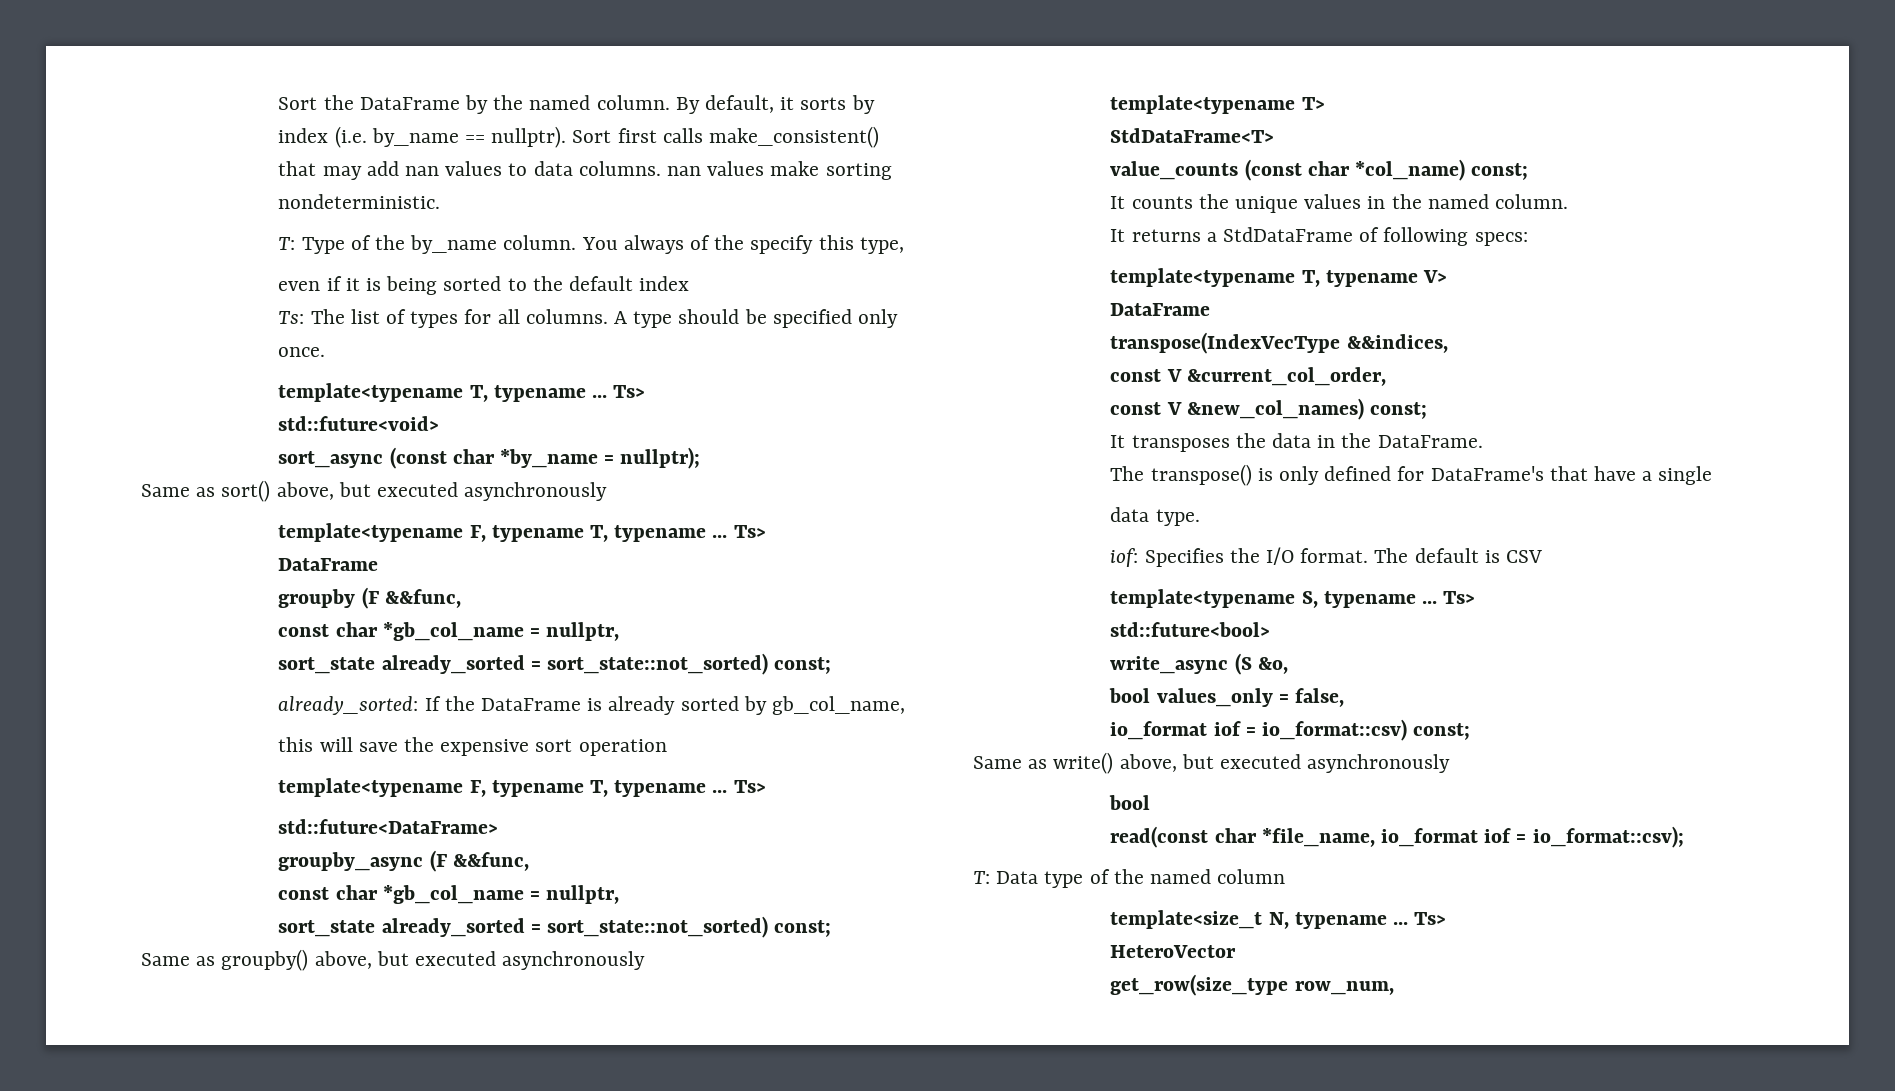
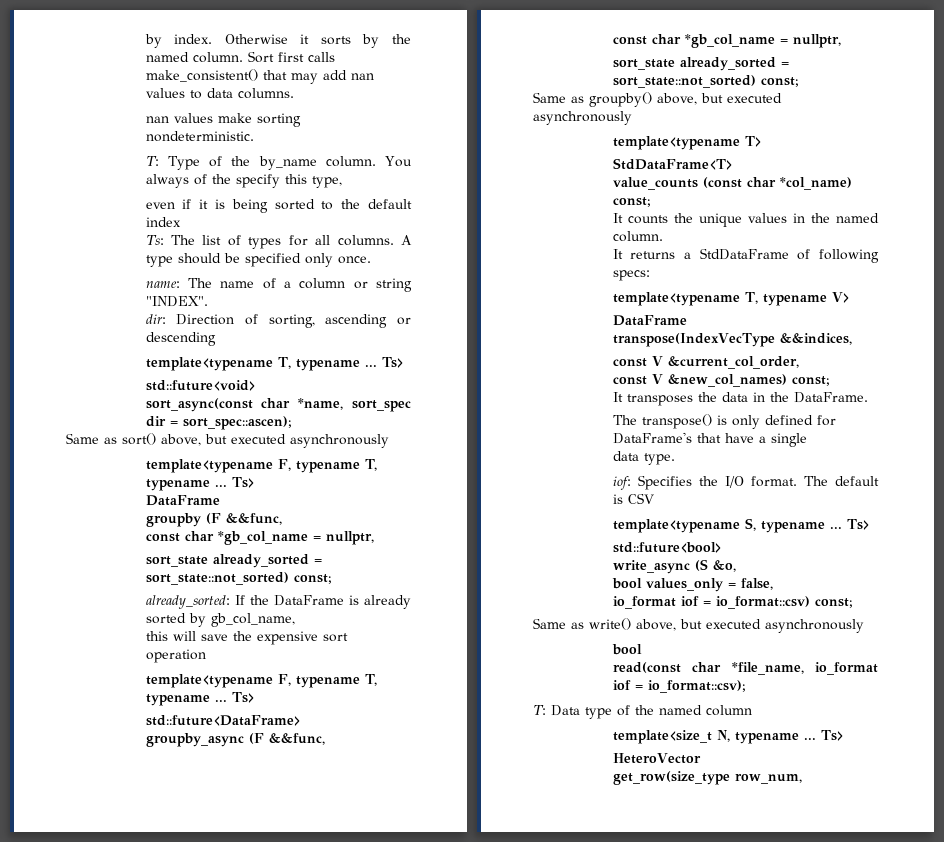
- Sort the DataFrame by the named column. By default, it sorts by index (i.e. by_name == nullptr).
+ by index. Otherwise it sorts by the named column.
- Sort first calls make_consistent() that may add nan values to data columns. nan values make sorting nondeterministic.
+ Sort first calls make_consistent() that may add nan values to data columns.
+ nan values make sorting nondeterministic.
+ name: The name of a column or string "INDEX".
+ dir: Direction of sorting, ascending or descending
- sort_async (const char *by_name = nullptr);
+ sort_async(const char *name, sort_spec dir = sort_spec::ascen);

